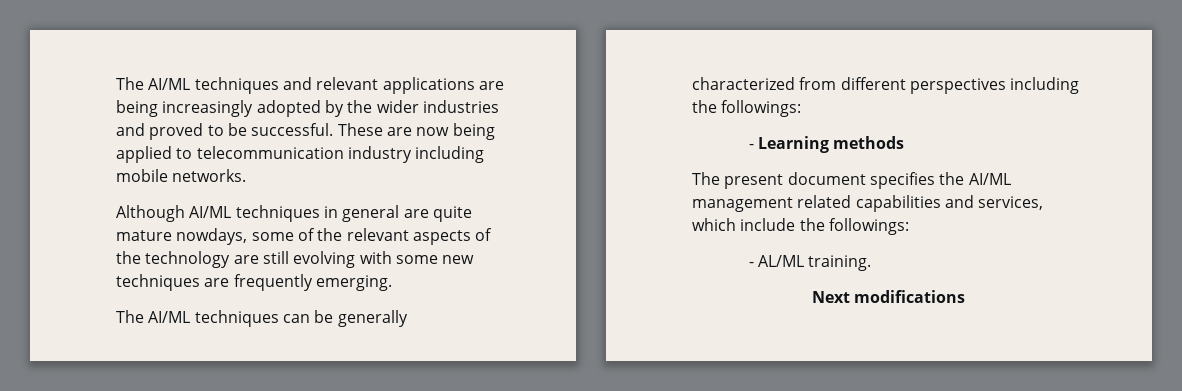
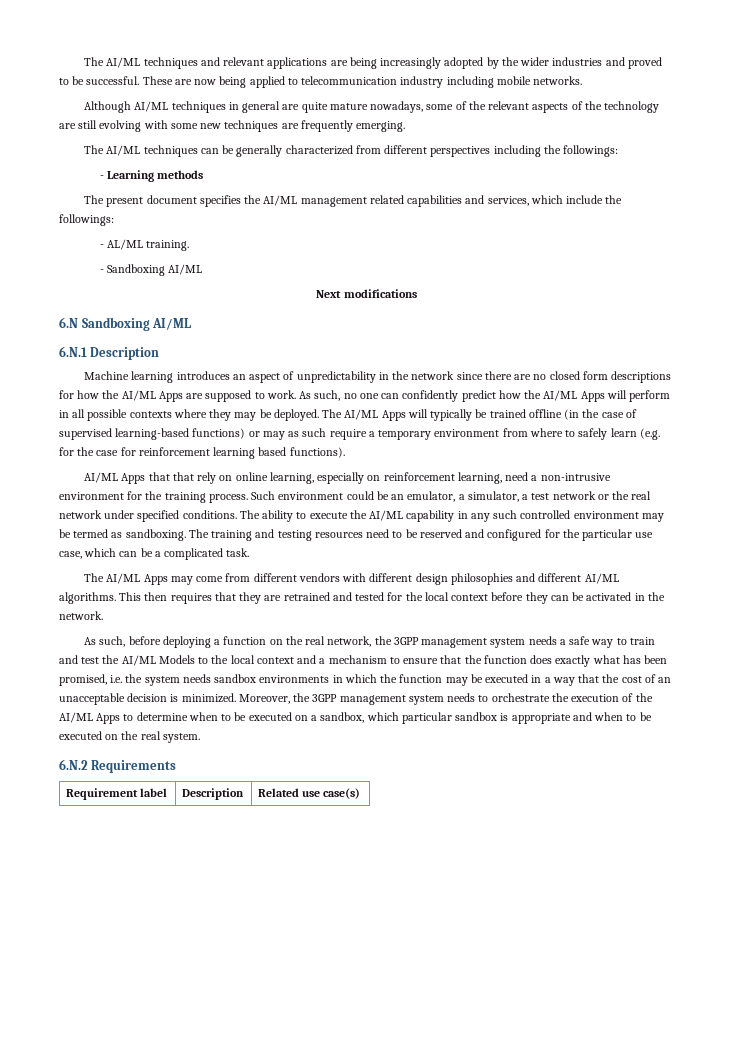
- Although AI/ML techniques in general are quite mature nowdays, some of the relevant aspects of the technology are still evolving with some new techniques are frequently emerging.
+ Although AI/ML techniques in general are quite mature nowadays, some of the relevant aspects of the technology are still evolving with some new techniques are frequently emerging.
+ - Sandboxing AI/ML
+ 6.N Sandboxing AI/ML
+ 6.N.1 Description
+ Machine learning introduces an aspect of unpredictability in the network since there are no closed form descriptions for how the AI/ML Apps are supposed to work. As such, no one can confidently predict how the AI/ML Apps will perform in all possible contexts where they may be deployed. The AI/ML Apps will typically be trained offline (in the case of supervised learning-based functions) or may as such require a temporary environment from where to safely learn (e.g. for the case for reinforcement learning based functions).
+ AI/ML Apps that that rely on online learning, especially on reinforcement learning, need a non-intrusive environment for the training process. Such environment could be an emulator, a simulator, a test network or the real network under specified conditions. The ability to execute the AI/ML capability in any such controlled environment may be termed as sandboxing. The training and testing resources need to be reserved and configured for the particular use case, which can be a complicated task.
+ The AI/ML Apps may come from different vendors with different design philosophies and different AI/ML algorithms. This then requires that they are retrained and tested for the local context before they can be activated in the network.
+ As such, before deploying a function on the real network, the 3GPP management system needs a safe way to train and test the AI/ML Models to the local context and a mechanism to ensure that the function does exactly what has been promised, i.e. the system needs sandbox environments in which the function may be executed in a way that the cost of an unacceptable decision is minimized. Moreover, the 3GPP management system needs to orchestrate the execution of the AI/ML Apps to determine when to be executed on a sandbox, which particular sandbox is appropriate and when to be executed on the real system.
+ 6.N.2 Requirements
+ Requirement label | Description | Related use case(s)

